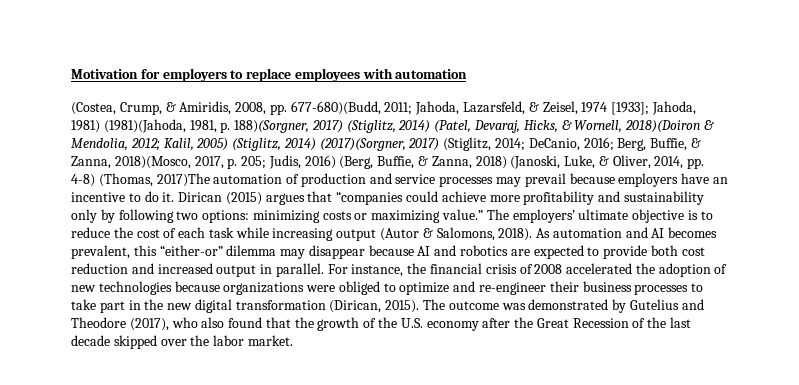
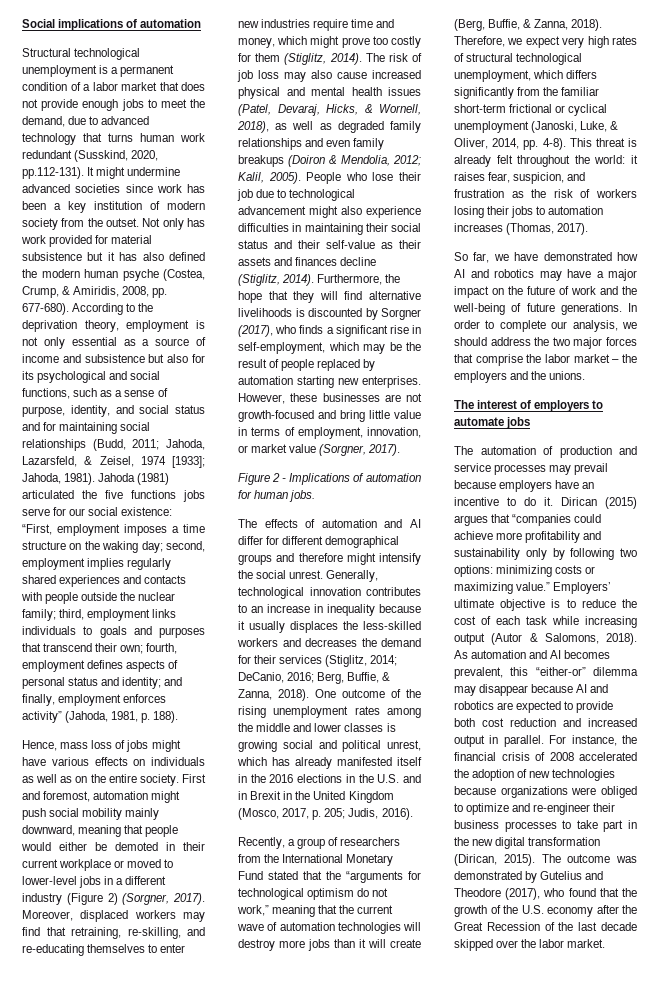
- Motivation for employers to replace employees with automation
- (Costea, Crump, & Amiridis, 2008, pp. 677-680)(Budd, 2011; Jahoda, Lazarsfeld, & Zeisel, 1974 [1933]; Jahoda, 1981) (1981)(Jahoda, 1981, p. 188)(Sorgner, 2017) (Stiglitz, 2014) (Patel, Devaraj, Hicks, & Wornell, 2018)(Doiron & Mendolia, 2012; Kalil, 2005) (Stiglitz, 2014) (2017)(Sorgner, 2017) (Stiglitz, 2014; DeCanio, 2016; Berg, Buffie, & Zanna, 2018)(Mosco, 2017, p. 205; Judis, 2016) (Berg, Buffie, & Zanna, 2018) (Janoski, Luke, & Oliver, 2014, pp. 4-8) (Thomas, 2017)The automation of production and service processes may prevail because employers have an incentive to do it.
+ Social implications of automation
+ Structural technological unemployment is a permanent condition of a labor market that does not provide enough jobs to meet the demand, due to advanced technology that turns human work redundant (Susskind, 2020, pp.112-131). It might undermine advanced societies since work has been a key institution of modern society from the outset. Not only has work provided for material subsistence but it has also defined the modern human psyche (Costea, Crump, & Amiridis, 2008, pp. 677-680). According to the deprivation theory, employment is not only essential as a source of income and subsistence but also for its psychological and social functions, such as a sense of purpose, identity, and social status and for maintaining social relationships (Budd, 2011; Jahoda, Lazarsfeld, & Zeisel, 1974 [1933]; Jahoda, 1981). Jahoda (1981) articulated the five functions jobs serve for our social existence: “First, employment imposes a time structure on the waking day; second, employment implies regularly shared experiences and contacts with people outside the nuclear family; third, employment links individuals to goals and purposes that transcend their own; fourth, employment defines aspects of personal status and identity; and finally, employment enforces activity” (Jahoda, 1981, p. 188).
+ Hence, mass loss of jobs might have various effects on individuals as well as on the entire society. First and foremost, automation might push social mobility mainly downward, meaning that people would either be demoted in their current workplace or moved to lower-level jobs in a different industry (Figure 2) (Sorgner, 2017). Moreover, displaced workers may find that retraining, re-skilling, and re-educating themselves to enter new industries require time and money, which might prove too costly for them (Stiglitz, 2014). The risk of job loss may also cause increased physical and mental health issues (Patel, Devaraj, Hicks, & Wornell, 2018), as well as degraded family relationships and even family breakups (Doiron & Mendolia, 2012; Kalil, 2005). People who lose their job due to technological advancement might also experience difficulties in maintaining their social status and their self-value as their assets and finances decline (Stiglitz, 2014). Furthermore, the hope that they will find alternative livelihoods is discounted by Sorgner (2017), who finds a significant rise in self-employment, which may be the result of people replaced by automation starting new enterprises. However, these businesses are not growth-focused and bring little value in terms of employment, innovation, or market value (Sorgner, 2017).
+ Figure 2 - Implications of automation for human jobs.
+ The effects of automation and AI differ for different demographical groups and therefore might intensify the social unrest. Generally, technological innovation contributes to an increase in inequality because it usually displaces the less-skilled workers and decreases the demand for their services (Stiglitz, 2014; DeCanio, 2016; Berg, Buffie, & Zanna, 2018). One outcome of the rising unemployment rates among the middle and lower classes is growing social and political unrest, which has already manifested itself in the 2016 elections in the U.S. and in Brexit in the United Kingdom (Mosco, 2017, p. 205; Judis, 2016).
+ Recently, a group of researchers from the International Monetary Fund stated that the “arguments for technological optimism do not work,” meaning that the current wave of automation technologies will destroy more jobs than it will create (Berg, Buffie, & Zanna, 2018). Therefore, we expect very high rates of structural technological unemployment, which differs significantly from the familiar short-term frictional or cyclical unemployment (Janoski, Luke, & Oliver, 2014, pp. 4-8). This threat is already felt throughout the world: it raises fear, suspicion, and frustration as the risk of workers losing their jobs to automation increases (Thomas, 2017).
+ So far, we have demonstrated how AI and robotics may have a major impact on the future of work and the well-being of future generations. In order to complete our analysis, we should address the two major forces that comprise the labor market – the employers and the unions.
+ The interest of employers to automate jobs
+ The automation of production and service processes may prevail because employers have an incentive to do it.
- The employers’ ultimate objective is to reduce the cost of each task while increasing output (Autor & Salomons, 2018).
+ Employers’ ultimate objective is to reduce the cost of each task while increasing output (Autor & Salomons, 2018).
- The outcome was demonstrated by Gutelius and Theodore (2017), who also found that the growth of the U.S. economy after the Great Recession of the last decade skipped over the labor market.
+ The outcome was demonstrated by Gutelius and Theodore (2017), who found that the growth of the U.S. economy after the Great Recession of the last decade skipped over the labor market.

